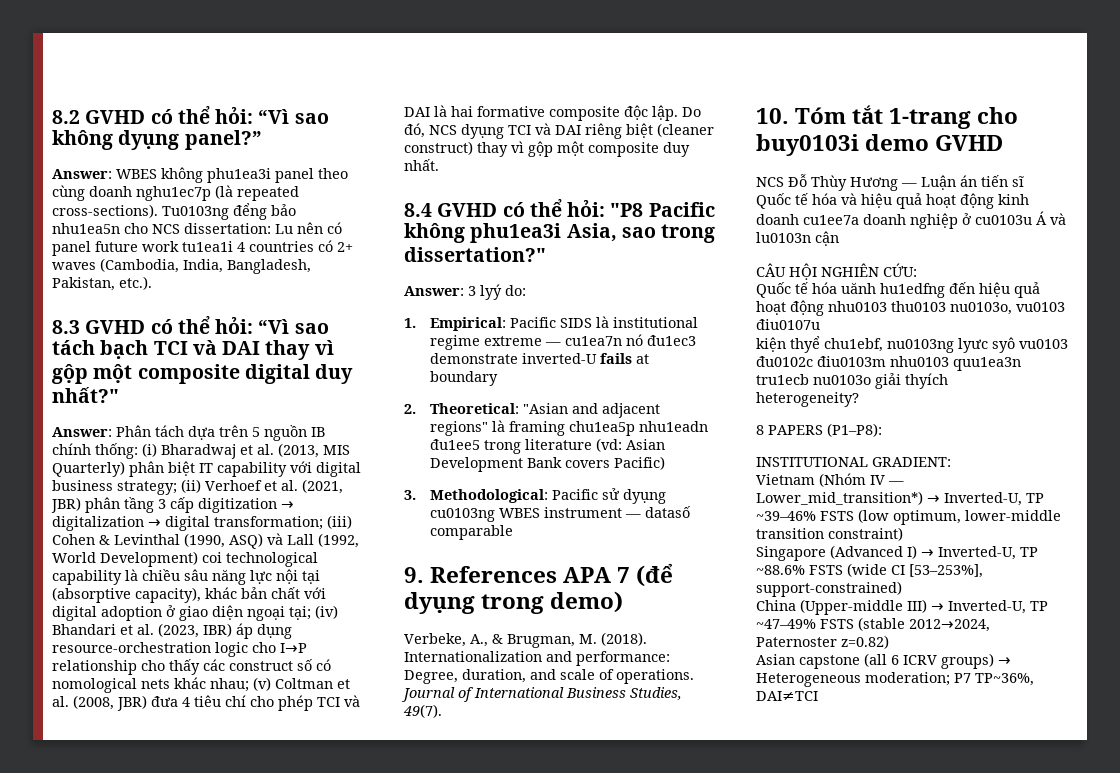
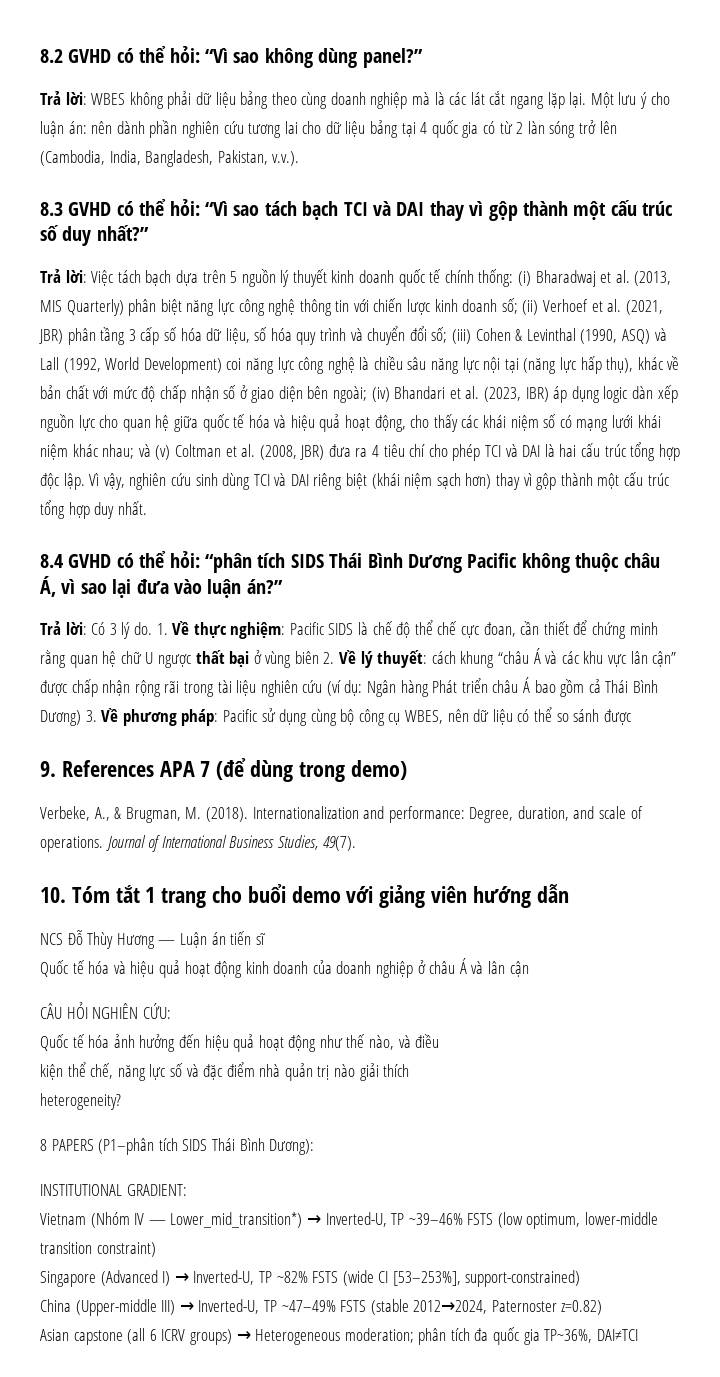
- 8.2 GVHD có thể hỏi: “Vì sao không dyụng panel?”
+ 8.2 GVHD có thể hỏi: “Vì sao không dùng panel?”
- Answer: WBES không phu1ea3i panel theo cùng doanh nghu1ec7p (là repeated cross-sections). Tu0103ng đểng bảo nhu1ea5n cho NCS dissertation: Lu nên có panel future work tu1ea1i 4 countries có 2+ waves (Cambodia, India, Bangladesh, Pakistan, etc.).
+ Trả lời: WBES không phải dữ liệu bảng theo cùng doanh nghiệp mà là các lát cắt ngang lặp lại. Một lưu ý cho luận án: nên dành phần nghiên cứu tương lai cho dữ liệu bảng tại 4 quốc gia có từ 2 làn sóng trở lên (Cambodia, India, Bangladesh, Pakistan, v.v.).
- “Vì sao tách bạch TCI và DAI thay vì gộp một composite digital duy nhất?"
- Answer: Phân tách dựa trên 5 nguồn IB chính thống:
+ “Vì sao tách bạch TCI và DAI thay vì gộp thành một cấu trúc số duy nhất?”
+ Trả lời: Việc tách bạch dựa trên 5 nguồn lý thuyết kinh doanh quốc tế chính thống:
- (i) Bharadwaj et al. (2013, MIS Quarterly) phân biệt IT capability với digital business strategy;
+ (i) Bharadwaj et al. (2013, MIS Quarterly) phân biệt năng lực công nghệ thông tin với chiến lược kinh doanh số;
- (ii) Verhoef et al. (2021, JBR) phân tầng 3 cấp digitization → digitalization → digital transformation;
+ (ii) Verhoef et al. (2021, JBR) phân tầng 3 cấp số hóa dữ liệu, số hóa quy trình và chuyển đổi số;
- (iii) Cohen & Levinthal (1990, ASQ) và Lall (1992, World Development) coi technological capability là chiều sâu năng lực nội tại (absorptive capacity), khác bản chất với digital adoption ở giao diện ngoại tại;
+ (iii) Cohen & Levinthal (1990, ASQ) và Lall (1992, World Development) coi năng lực công nghệ là chiều sâu năng lực nội tại (năng lực hấp thụ), khác về bản chất với mức độ chấp nhận số ở giao diện bên ngoài;
- (iv) Bhandari et al. (2023, IBR) áp dụng resource-orchestration logic cho I→P relationship cho thấy các construct số có nomological nets khác nhau;
+ (iv) Bhandari et al. (2023, IBR) áp dụng logic dàn xếp nguồn lực cho quan hệ giữa quốc tế hóa và hiệu quả hoạt động, cho thấy các khái niệm số có mạng lưới khái niệm khác nhau;
- (v) Coltman et al. (2008, JBR) đưa 4 tiêu chí cho phép TCI và DAI là hai formative composite độc lập. Do đó, NCS dyụng TCI và DAI riêng biệt (cleaner construct) thay vì gộp một composite duy nhất.
+ và (v) Coltman et al. (2008, JBR) đưa ra 4 tiêu chí cho phép TCI và DAI là hai cấu trúc tổng hợp độc lập. Vì vậy, nghiên cứu sinh dùng TCI và DAI riêng biệt (khái niệm sạch hơn) thay vì gộp thành một cấu trúc tổng hợp duy nhất.
- 8.4 GVHD có thể hỏi: "P8 Pacific không phu1ea3i Asia, sao trong dissertation?"
- Answer: 3 lyý do:
- 1. Empirical: Pacific SIDS là institutional regime extreme — cu1ea7n nó đu1ec3 demonstrate inverted-U fails at boundary
- 2. Theoretical: "Asian and adjacent regions" là framing chu1ea5p nhu1eadn đu1ee5 trong literature (vd: Asian Development Bank covers Pacific)
- 3. Methodological: Pacific sử dyụng cu0103ng WBES instrument — datasố comparable
+ 8.4 GVHD có thể hỏi: “phân tích SIDS Thái Bình Dương Pacific không thuộc châu Á, vì sao lại đưa vào luận án?”
+ Trả lời: Có 3 lý do. 1. Về thực nghiệm: Pacific SIDS là chế độ thể chế cực đoan, cần thiết để chứng minh rằng quan hệ chữ U ngược thất bại ở vùng biên 2. Về lý thuyết: cách khung “châu Á và các khu vực lân cận” được chấp nhận rộng rãi trong tài liệu nghiên cứu (ví dụ: Ngân hàng Phát triển châu Á bao gồm cả Thái Bình Dương) 3. Về phương pháp: Pacific sử dụng cùng bộ công cụ WBES, nên dữ liệu có thể so sánh được
- 9. References APA 7 (để dyụng trong demo)
+ 9. References APA 7 (để dùng trong demo)
- 10. Tóm tắt 1-trang cho buy0103i demo GVHD
+ 10. Tóm tắt 1 trang cho buổi demo với giảng viên hướng dẫn
- Quốc tế hóa và hiệu quả hoạt động kinh doanh cu1ee7a doanh nghiệp ở cu0103u Á và lu0103n cận
+ Quốc tế hóa và hiệu quả hoạt động kinh doanh của doanh nghiệp ở châu Á và lân cận
- CÂU HỘI NGHIÊN CỨU:
+ CÂU HỎI NGHIÊN CỨU:
- Quốc tế hóa uănh hu1edfng đến hiệu quả hoạt động nhu0103 thu0103 nu0103o, vu0103 điu0107u
- kiện thyể chu1ebf, nu0103ng lyưc syô vu0103 đu0102c điu0103m nhu0103 quu1ea3n tru1ecb nu0103o giải thyích
+ Quốc tế hóa ảnh hưởng đến hiệu quả hoạt động như thế nào, và điều
+ kiện thể chế, năng lực số và đặc điểm nhà quản trị nào giải thích
  heterogeneity?
- 8 PAPERS (P1–P8):
+ 8 PAPERS (P1–phân tích SIDS Thái Bình Dương):
- Singapore (Advanced I) → Inverted-U, TP ~88.6% FSTS (wide CI [53–253%], support-constrained)
+ Singapore (Advanced I) → Inverted-U, TP ~82% FSTS (wide CI [53–253%], support-constrained)
- Asian capstone (all 6 ICRV groups) → Heterogeneous moderation; P7 TP~36%, DAI≠TCI
+ Asian capstone (all 6 ICRV groups) → Heterogeneous moderation; phân tích đa quốc gia TP~36%, DAI≠TCI

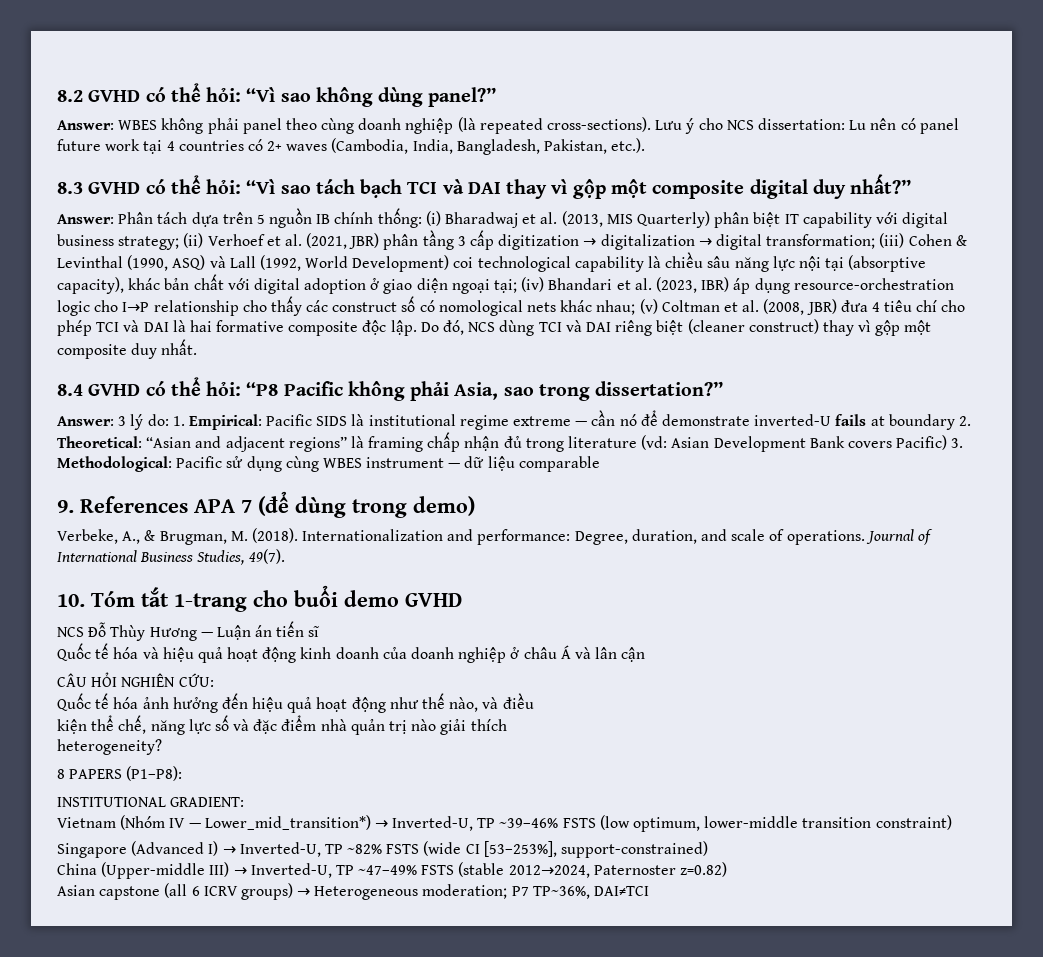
- Trả lời: WBES không phải dữ liệu bảng theo cùng doanh nghiệp mà là các lát cắt ngang lặp lại. Một lưu ý cho luận án: nên dành phần nghiên cứu tương lai cho dữ liệu bảng tại 4 quốc gia có từ 2 làn sóng trở lên (Cambodia, India, Bangladesh, Pakistan, v.v.).
+ Answer: WBES không phải panel theo cùng doanh nghiệp (là repeated cross-sections). Lưu ý cho NCS dissertation: Lu nên có panel future work tại 4 countries có 2+ waves (Cambodia, India, Bangladesh, Pakistan, etc.).
- “Vì sao tách bạch TCI và DAI thay vì gộp thành một cấu trúc số duy nhất?”
- Trả lời: Việc tách bạch dựa trên 5 nguồn lý thuyết kinh doanh quốc tế chính thống:
+ “Vì sao tách bạch TCI và DAI thay vì gộp một composite digital duy nhất?”
+ Answer: Phân tách dựa trên 5 nguồn IB chính thống:
- (i) Bharadwaj et al. (2013, MIS Quarterly) phân biệt năng lực công nghệ thông tin với chiến lược kinh doanh số;
+ (i) Bharadwaj et al. (2013, MIS Quarterly) phân biệt IT capability với digital business strategy;
- (ii) Verhoef et al. (2021, JBR) phân tầng 3 cấp số hóa dữ liệu, số hóa quy trình và chuyển đổi số;
+ (ii) Verhoef et al. (2021, JBR) phân tầng 3 cấp digitization → digitalization → digital transformation;
- (iii) Cohen & Levinthal (1990, ASQ) và Lall (1992, World Development) coi năng lực công nghệ là chiều sâu năng lực nội tại (năng lực hấp thụ), khác về bản chất với mức độ chấp nhận số ở giao diện bên ngoài;
+ (iii) Cohen & Levinthal (1990, ASQ) và Lall (1992, World Development) coi technological capability là chiều sâu năng lực nội tại (absorptive capacity), khác bản chất với digital adoption ở giao diện ngoại tại;
- (iv) Bhandari et al. (2023, IBR) áp dụng logic dàn xếp nguồn lực cho quan hệ giữa quốc tế hóa và hiệu quả hoạt động, cho thấy các khái niệm số có mạng lưới khái niệm khác nhau;
+ (iv) Bhandari et al. (2023, IBR) áp dụng resource-orchestration logic cho I→P relationship cho thấy các construct số có nomological nets khác nhau;
- và (v) Coltman et al. (2008, JBR) đưa ra 4 tiêu chí cho phép TCI và DAI là hai cấu trúc tổng hợp độc lập. Vì vậy, nghiên cứu sinh dùng TCI và DAI riêng biệt (khái niệm sạch hơn) thay vì gộp thành một cấu trúc tổng hợp duy nhất.
+ (v) Coltman et al. (2008, JBR) đưa 4 tiêu chí cho phép TCI và DAI là hai formative composite độc lập. Do đó, NCS dùng TCI và DAI riêng biệt (cleaner construct) thay vì gộp một composite duy nhất.
- 8.4 GVHD có thể hỏi: “phân tích SIDS Thái Bình Dương Pacific không thuộc châu Á, vì sao lại đưa vào luận án?”
- Trả lời: Có 3 lý do. 1. Về thực nghiệm: Pacific SIDS là chế độ thể chế cực đoan, cần thiết để chứng minh rằng quan hệ chữ U ngược thất bại ở vùng biên 2. Về lý thuyết: cách khung “châu Á và các khu vực lân cận” được chấp nhận rộng rãi trong tài liệu nghiên cứu (ví dụ: Ngân hàng Phát triển châu Á bao gồm cả Thái Bình Dương) 3. Về phương pháp: Pacific sử dụng cùng bộ công cụ WBES, nên dữ liệu có thể so sánh được
+ 8.4 GVHD có thể hỏi: “P8 Pacific không phải Asia, sao trong dissertation?”
+ Answer: 3 lý do: 1. Empirical: Pacific SIDS là institutional regime extreme — cần nó để demonstrate inverted-U fails at boundary 2. Theoretical: “Asian and adjacent regions” là framing chấp nhận đủ trong literature (vd: Asian Development Bank covers Pacific) 3. Methodological: Pacific sử dụng cùng WBES instrument — dữ liệu comparable
- 10. Tóm tắt 1 trang cho buổi demo với giảng viên hướng dẫn
+ 10. Tóm tắt 1-trang cho buổi demo GVHD
- 8 PAPERS (P1–phân tích SIDS Thái Bình Dương):
+ 8 PAPERS (P1–P8):
- Asian capstone (all 6 ICRV groups) → Heterogeneous moderation; phân tích đa quốc gia TP~36%, DAI≠TCI
+ Asian capstone (all 6 ICRV groups) → Heterogeneous moderation; P7 TP~36%, DAI≠TCI

